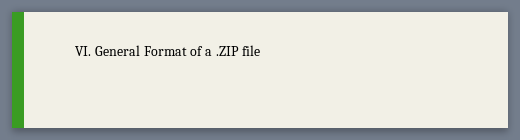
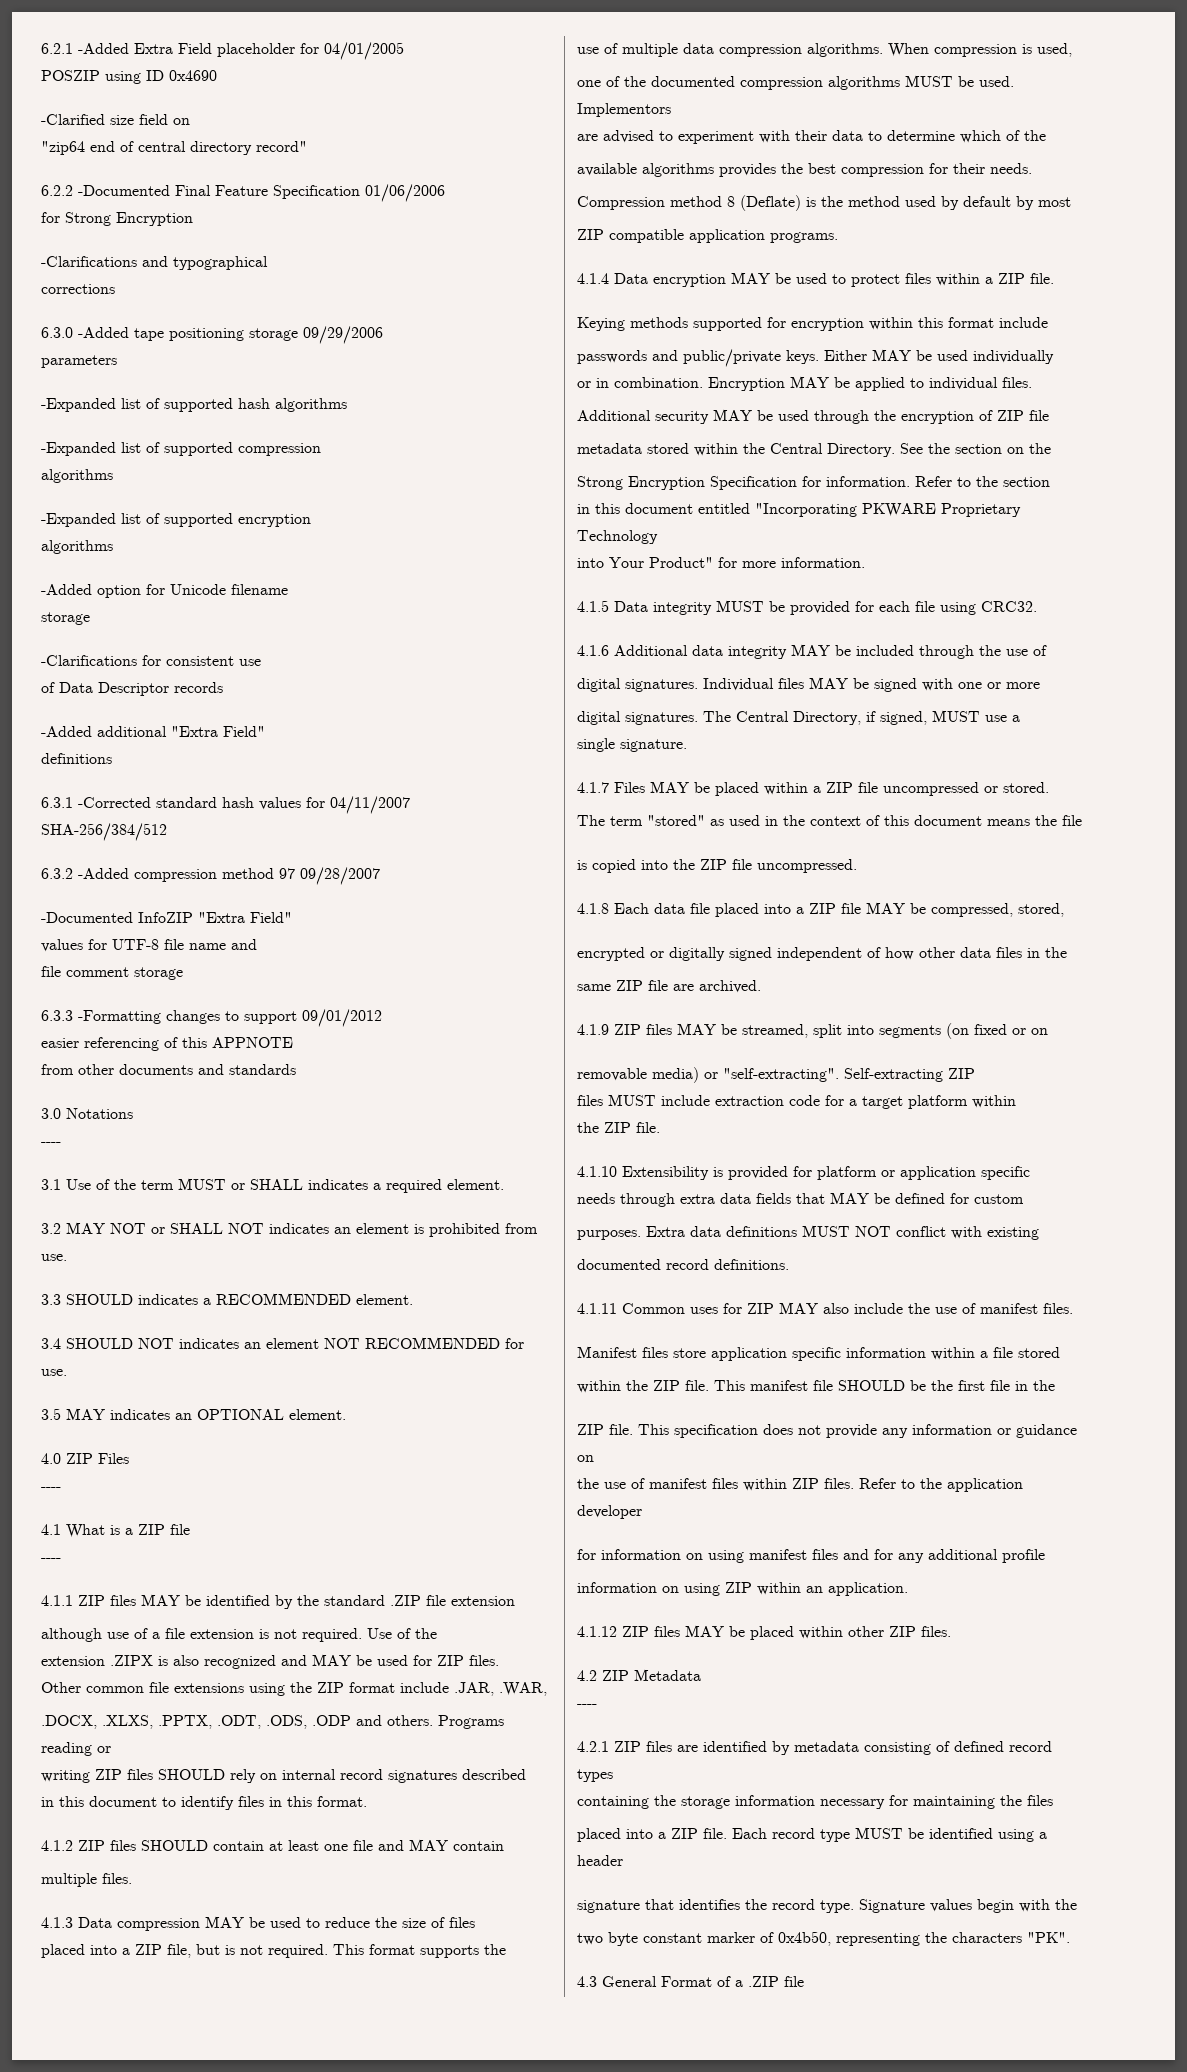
- VI. General Format of a .ZIP file
+ 6.2.1 -Added Extra Field placeholder for 04/01/2005
+ POSZIP using ID 0x4690
+ -Clarified size field on
+ "zip64 end of central directory record"
+ 6.2.2 -Documented Final Feature Specification 01/06/2006
+ for Strong Encryption
+ -Clarifications and typographical
+ corrections
+ 6.3.0 -Added tape positioning storage 09/29/2006
+ parameters
+ -Expanded list of supported hash algorithms
+ -Expanded list of supported compression
+ algorithms
+ -Expanded list of supported encryption
+ algorithms
+ -Added option for Unicode filename
+ storage
+ -Clarifications for consistent use
+ of Data Descriptor records
+ -Added additional "Extra Field"
+ definitions
+ 6.3.1 -Corrected standard hash values for 04/11/2007
+ SHA-256/384/512
+ 6.3.2 -Added compression method 97 09/28/2007
+ -Documented InfoZIP "Extra Field"
+ values for UTF-8 file name and
+ file comment storage
+ 6.3.3 -Formatting changes to support 09/01/2012
+ easier referencing of this APPNOTE
+ from other documents and standards
+ 3.0 Notations
+ ----
+ 3.1 Use of the term MUST or SHALL indicates a required element.
+ 3.2 MAY NOT or SHALL NOT indicates an element is prohibited from use.
+ 3.3 SHOULD indicates a RECOMMENDED element.
+ 3.4 SHOULD NOT indicates an element NOT RECOMMENDED for use.
+ 3.5 MAY indicates an OPTIONAL element.
+ 4.0 ZIP Files
+ ----
+ 4.1 What is a ZIP file
+ ----
+ 4.1.1 ZIP files MAY be identified by the standard .ZIP file extension
+ although use of a file extension is not required. Use of the
+ extension .ZIPX is also recognized and MAY be used for ZIP files.
+ Other common file extensions using the ZIP format include .JAR, .WAR,
+ .DOCX, .XLXS, .PPTX, .ODT, .ODS, .ODP and others. Programs reading or
+ writing ZIP files SHOULD rely on internal record signatures described
+ in this document to identify files in this format.
+ 4.1.2 ZIP files SHOULD contain at least one file and MAY contain
+ multiple files.
+ 4.1.3 Data compression MAY be used to reduce the size of files
+ placed into a ZIP file, but is not required. This format supports the
+ use of multiple data compression algorithms. When compression is used,
+ one of the documented compression algorithms MUST be used. Implementors
+ are advised to experiment with their data to determine which of the
+ available algorithms provides the best compression for their needs.
+ Compression method 8 (Deflate) is the method used by default by most
+ ZIP compatible application programs.
+ 4.1.4 Data encryption MAY be used to protect files within a ZIP file.
+ Keying methods supported for encryption within this format include
+ passwords and public/private keys. Either MAY be used individually
+ or in combination. Encryption MAY be applied to individual files.
+ Additional security MAY be used through the encryption of ZIP file
+ metadata stored within the Central Directory. See the section on the
+ Strong Encryption Specification for information. Refer to the section
+ in this document entitled "Incorporating PKWARE Proprietary Technology
+ into Your Product" for more information.
+ 4.1.5 Data integrity MUST be provided for each file using CRC32.
+ 4.1.6 Additional data integrity MAY be included through the use of
+ digital signatures. Individual files MAY be signed with one or more
+ digital signatures. The Central Directory, if signed, MUST use a
+ single signature.
+ 4.1.7 Files MAY be placed within a ZIP file uncompressed or stored.
+ The term "stored" as used in the context of this document means the file
+ is copied into the ZIP file uncompressed.
+ 4.1.8 Each data file placed into a ZIP file MAY be compressed, stored,
+ encrypted or digitally signed independent of how other data files in the
+ same ZIP file are archived.
+ 4.1.9 ZIP files MAY be streamed, split into segments (on fixed or on
+ removable media) or "self-extracting". Self-extracting ZIP
+ files MUST include extraction code for a target platform within
+ the ZIP file.
+ 4.1.10 Extensibility is provided for platform or application specific
+ needs through extra data fields that MAY be defined for custom
+ purposes. Extra data definitions MUST NOT conflict with existing
+ documented record definitions.
+ 4.1.11 Common uses for ZIP MAY also include the use of manifest files.
+ Manifest files store application specific information within a file stored
+ within the ZIP file. This manifest file SHOULD be the first file in the
+ ZIP file. This specification does not provide any information or guidance on
+ the use of manifest files within ZIP files. Refer to the application developer
+ for information on using manifest files and for any additional profile
+ information on using ZIP within an application.
+ 4.1.12 ZIP files MAY be placed within other ZIP files.
+ 4.2 ZIP Metadata
+ ----
+ 4.2.1 ZIP files are identified by metadata consisting of defined record types
+ containing the storage information necessary for maintaining the files
+ placed into a ZIP file. Each record type MUST be identified using a header
+ signature that identifies the record type. Signature values begin with the
+ two byte constant marker of 0x4b50, representing the characters "PK".
+ 4.3 General Format of a .ZIP file

